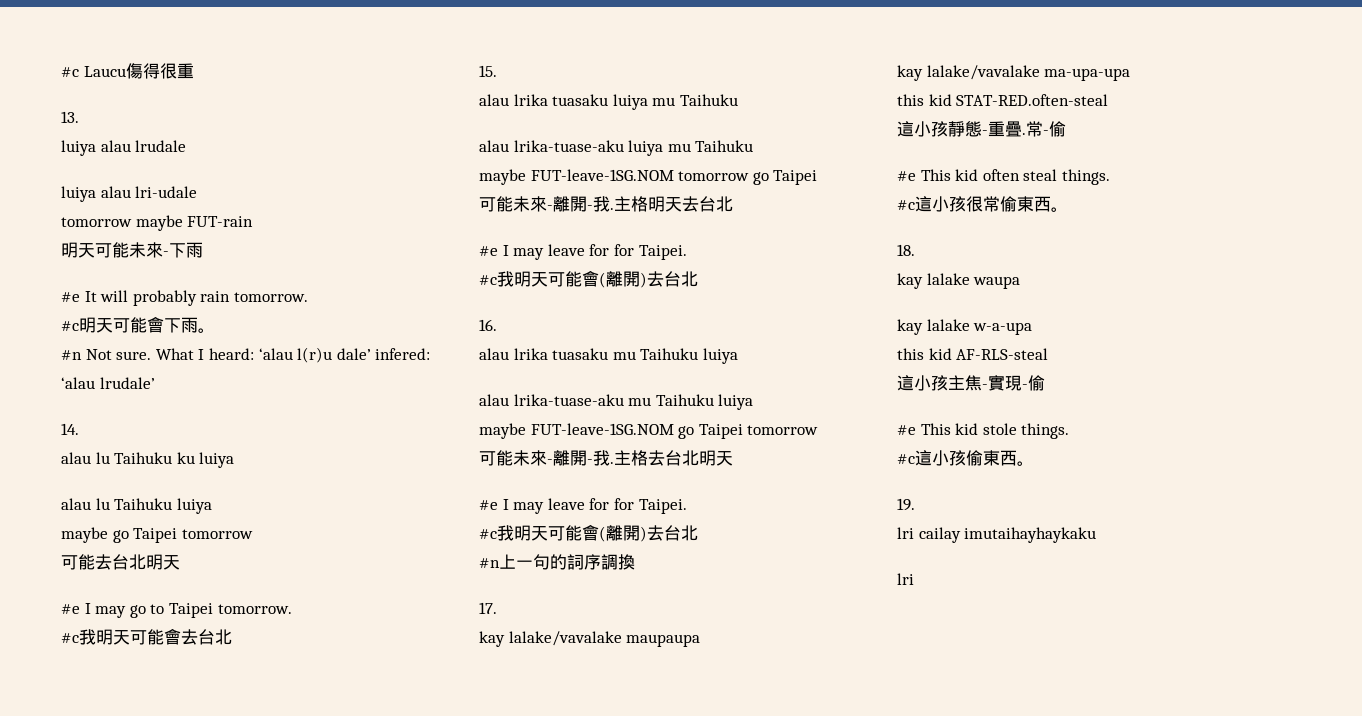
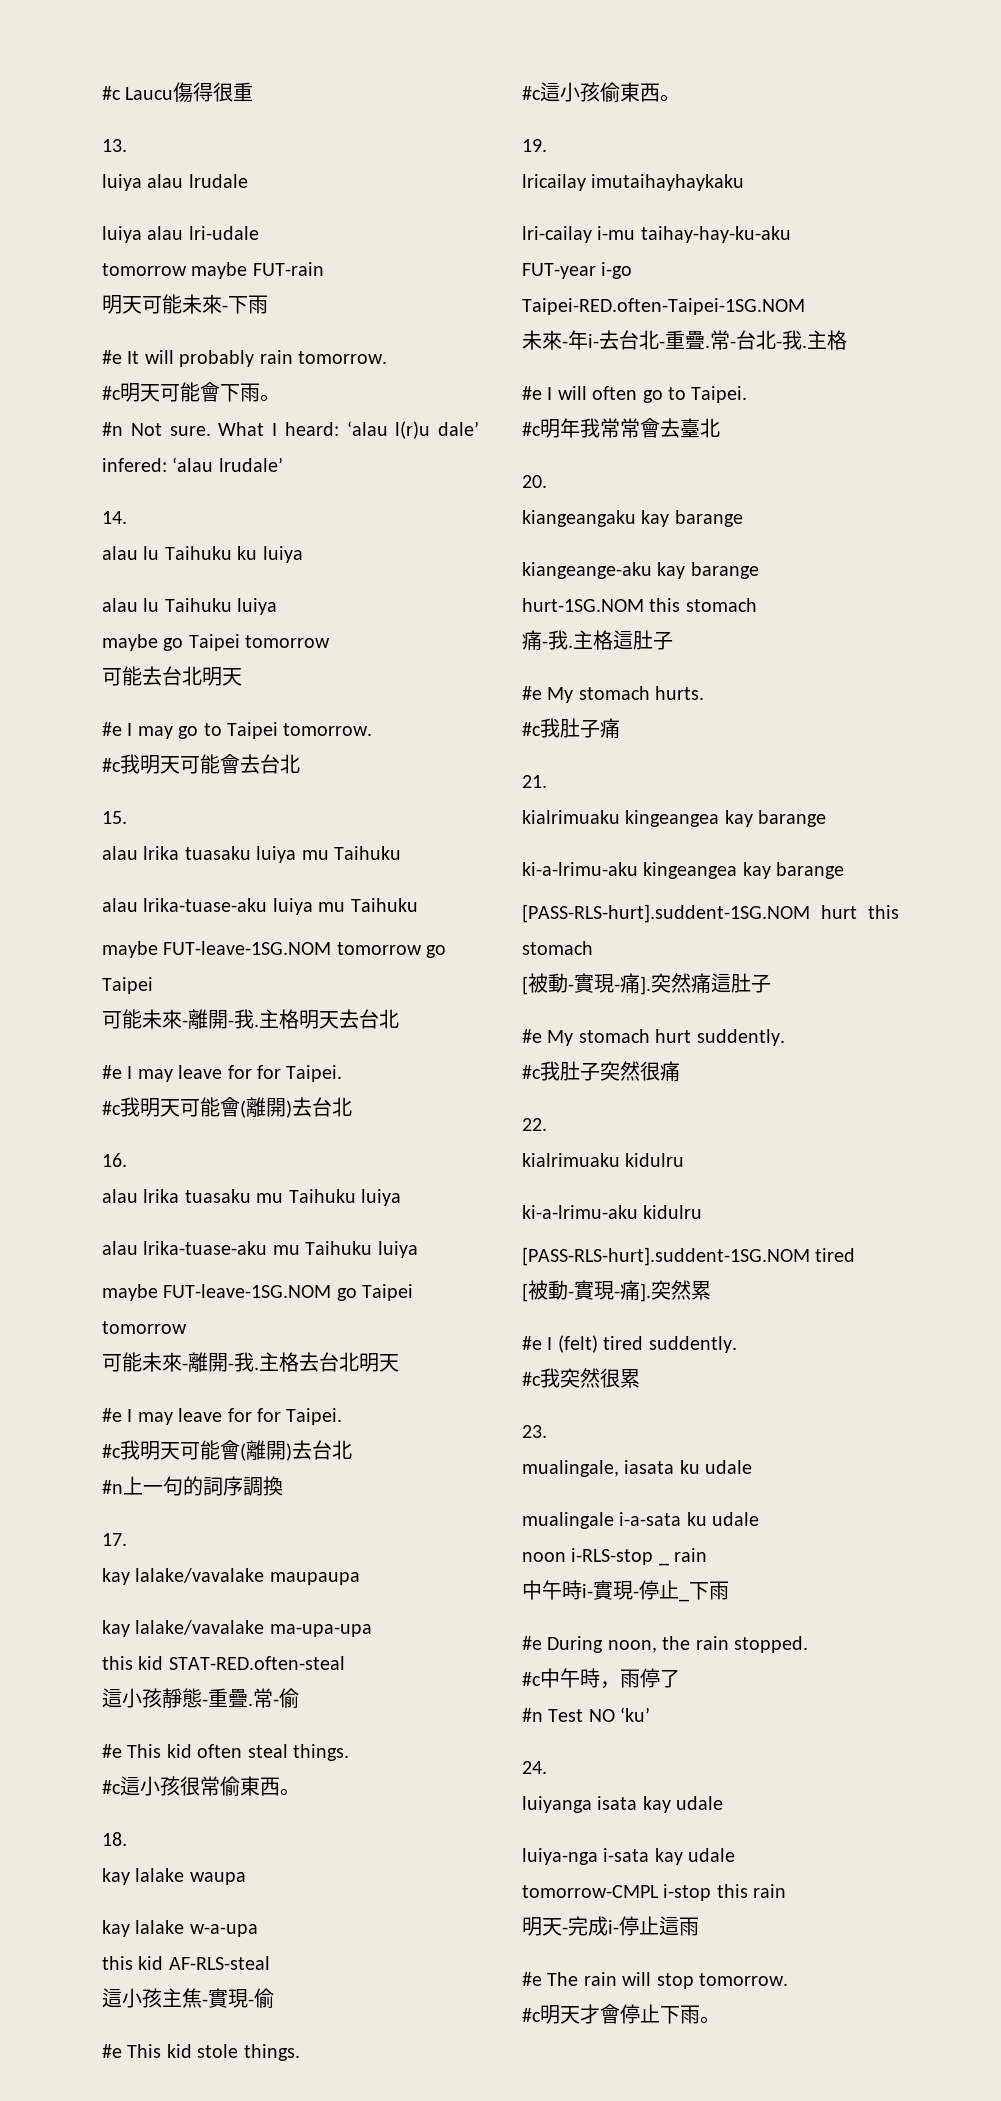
- lri cailay imutaihayhaykaku
- lri
+ lricailay imutaihayhaykaku
+ lri-cailay i-mu taihay-hay-ku-aku
+ FUT-year i-go Taipei-RED.often-Taipei-1SG.NOM
+ 未來-年i-去台北-重疊.常-台北-我.主格
+ #e I will often go to Taipei.
+ #c明年我常常會去臺北
+ 20.
+ kiangeangaku kay barange
+ kiangeange-aku kay barange
+ hurt-1SG.NOM this stomach
+ 痛-我.主格這肚子
+ #e My stomach hurts.
+ #c我肚子痛
+ 21.
+ kialrimuaku kingeangea kay barange
+ ki-a-lrimu-aku kingeangea kay barange
+ [PASS-RLS-hurt].suddent-1SG.NOM hurt this stomach
+ [被動-實現-痛].突然痛這肚子
+ #e My stomach hurt suddently.
+ #c我肚子突然很痛
+ 22.
+ kialrimuaku kidulru
+ ki-a-lrimu-aku kidulru
+ [PASS-RLS-hurt].suddent-1SG.NOM tired
+ [被動-實現-痛].突然累
+ #e I (felt) tired suddently.
+ #c我突然很累
+ 23.
+ mualingale, iasata ku udale
+ mualingale i-a-sata ku udale
+ noon i-RLS-stop _ rain
+ 中午時i-實現-停止_下雨
+ #e During noon, the rain stopped.
+ #c中午時，雨停了
+ #n Test NO ‘ku’
+ 24.
+ luiyanga isata kay udale
+ luiya-nga i-sata kay udale
+ tomorrow-CMPL i-stop this rain
+ 明天-完成i-停止這雨
+ #e The rain will stop tomorrow.
+ #c明天才會停止下雨。

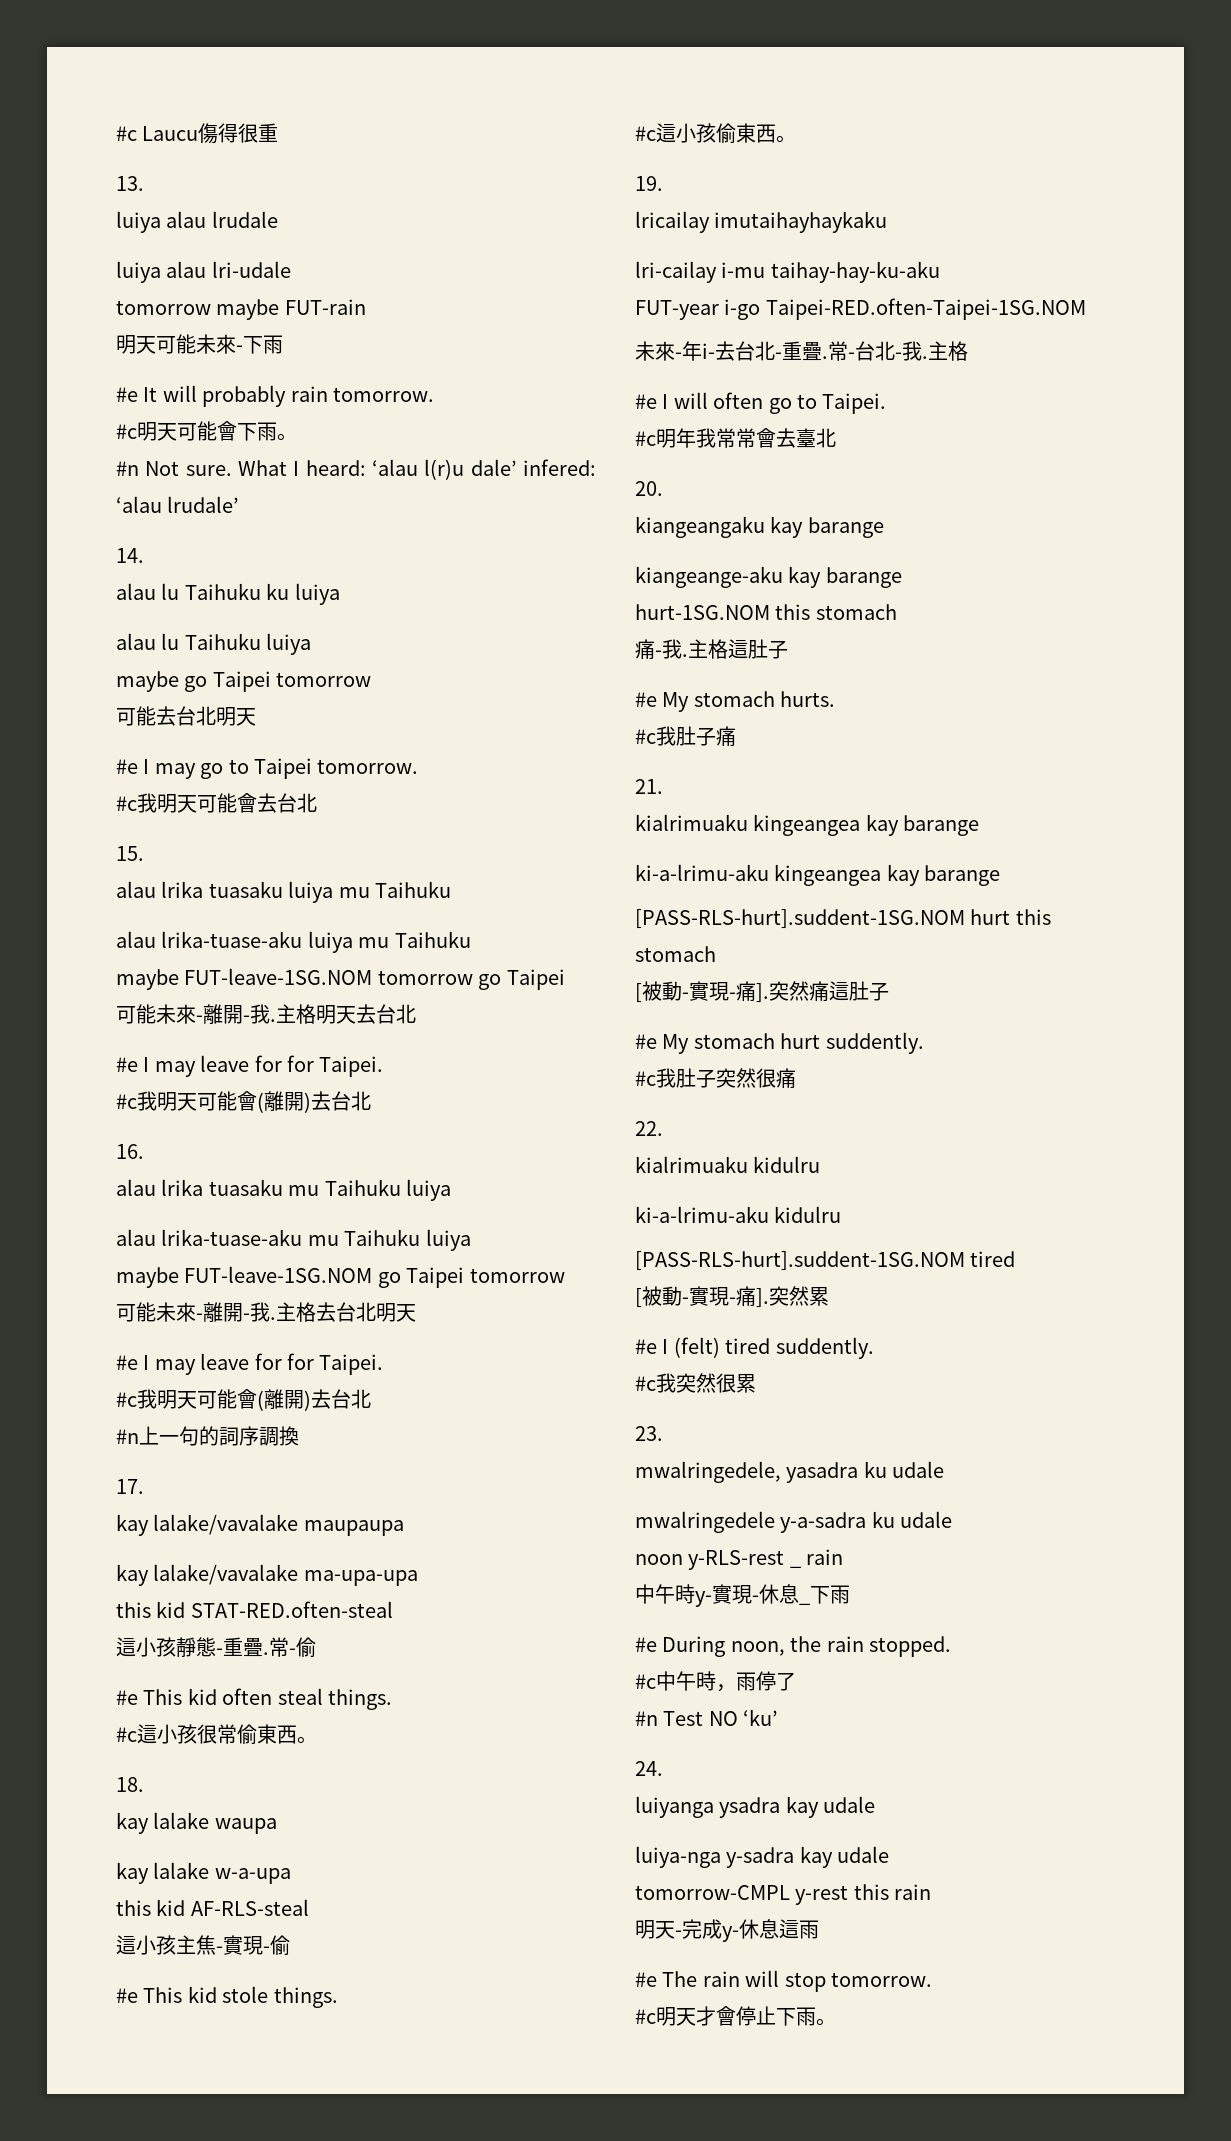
- mualingale, iasata ku udale
- mualingale i-a-sata ku udale
+ mwalringedele, yasadra ku udale
+ mwalringedele y-a-sadra ku udale
- noon i-RLS-stop _ rain
+ noon y-RLS-rest _ rain
- 中午時i-實現-停止_下雨
+ 中午時y-實現-休息_下雨
- luiyanga isata kay udale
+ luiyanga ysadra kay udale
- luiya-nga i-sata kay udale
+ luiya-nga y-sadra kay udale
- tomorrow-CMPL i-stop this rain
+ tomorrow-CMPL y-rest this rain
- 明天-完成i-停止這雨
+ 明天-完成y-休息這雨

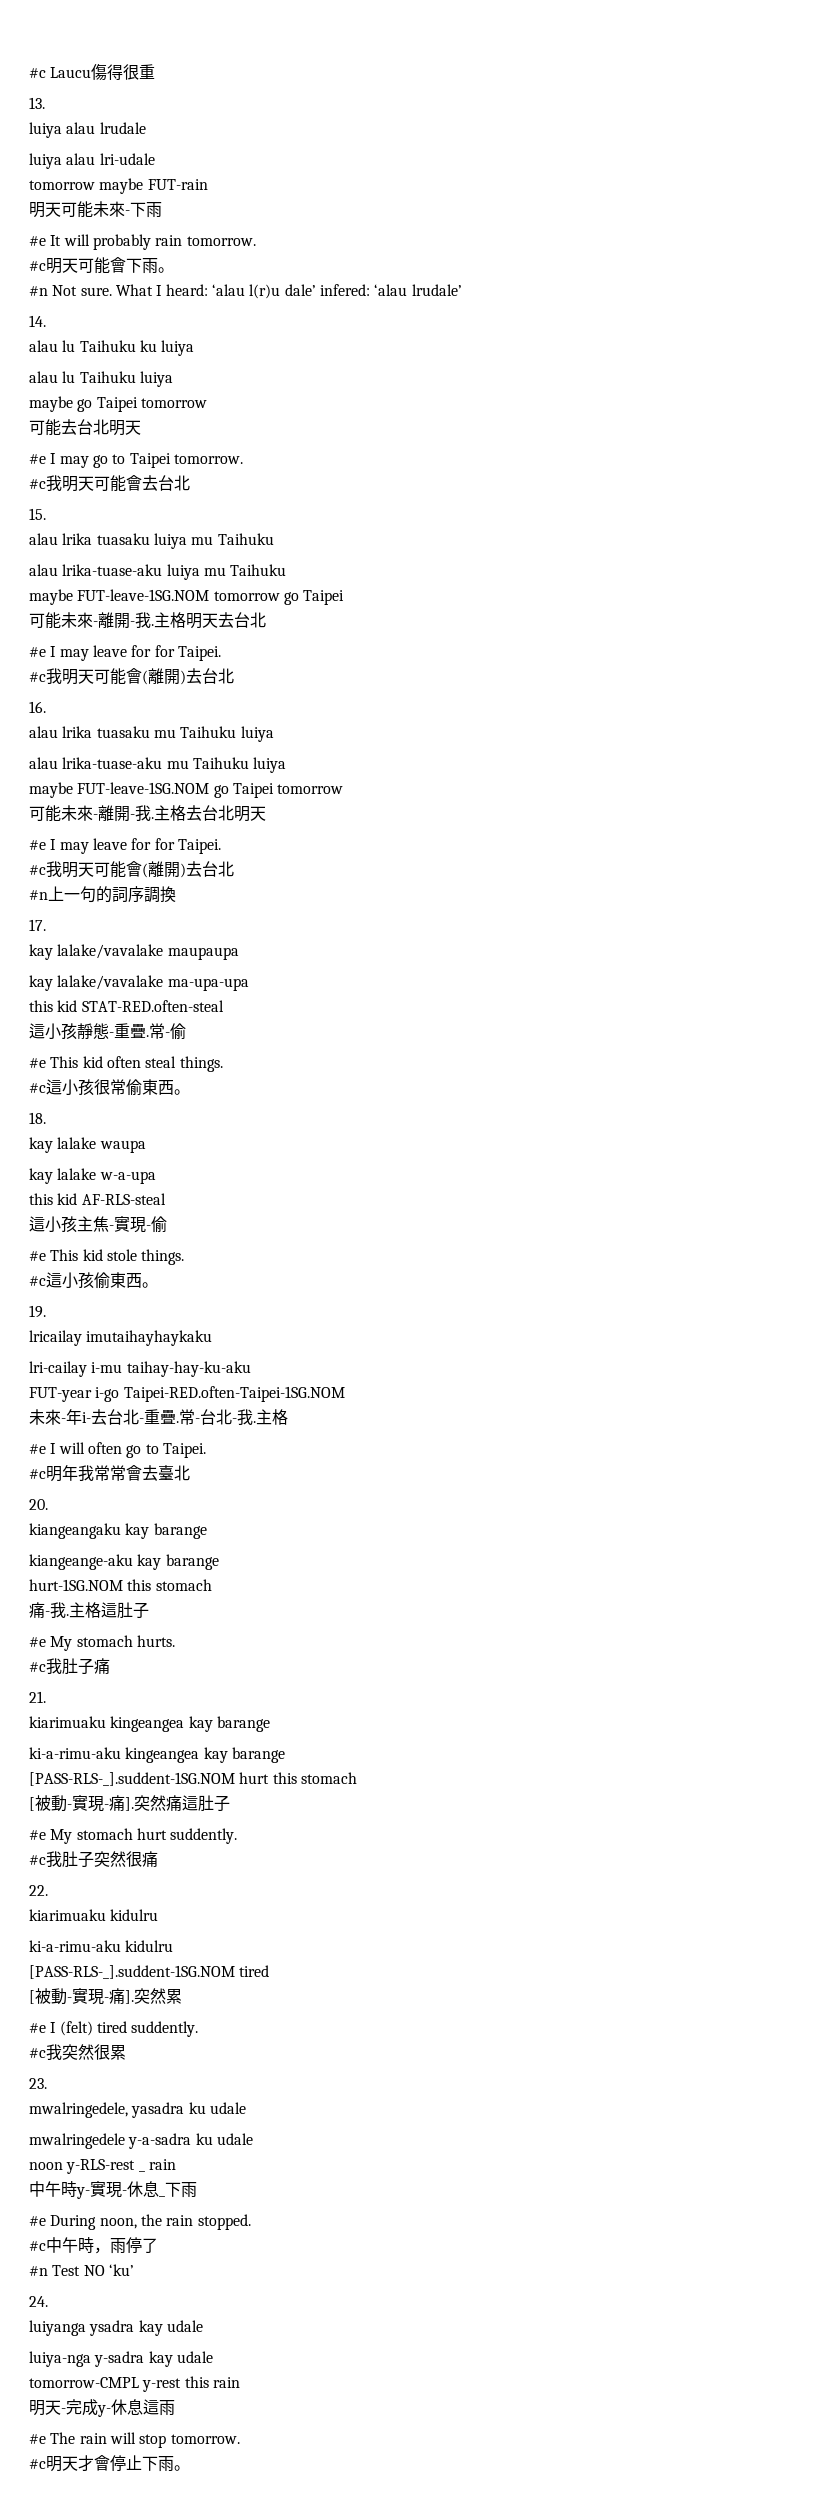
- kialrimuaku kingeangea kay barange
- ki-a-lrimu-aku kingeangea kay barange
- [PASS-RLS-hurt].suddent-1SG.NOM hurt this stomach
+ kiarimuaku kingeangea kay barange
+ ki-a-rimu-aku kingeangea kay barange
+ [PASS-RLS-_].suddent-1SG.NOM hurt this stomach
- kialrimuaku kidulru
- ki-a-lrimu-aku kidulru
- [PASS-RLS-hurt].suddent-1SG.NOM tired
+ kiarimuaku kidulru
+ ki-a-rimu-aku kidulru
+ [PASS-RLS-_].suddent-1SG.NOM tired

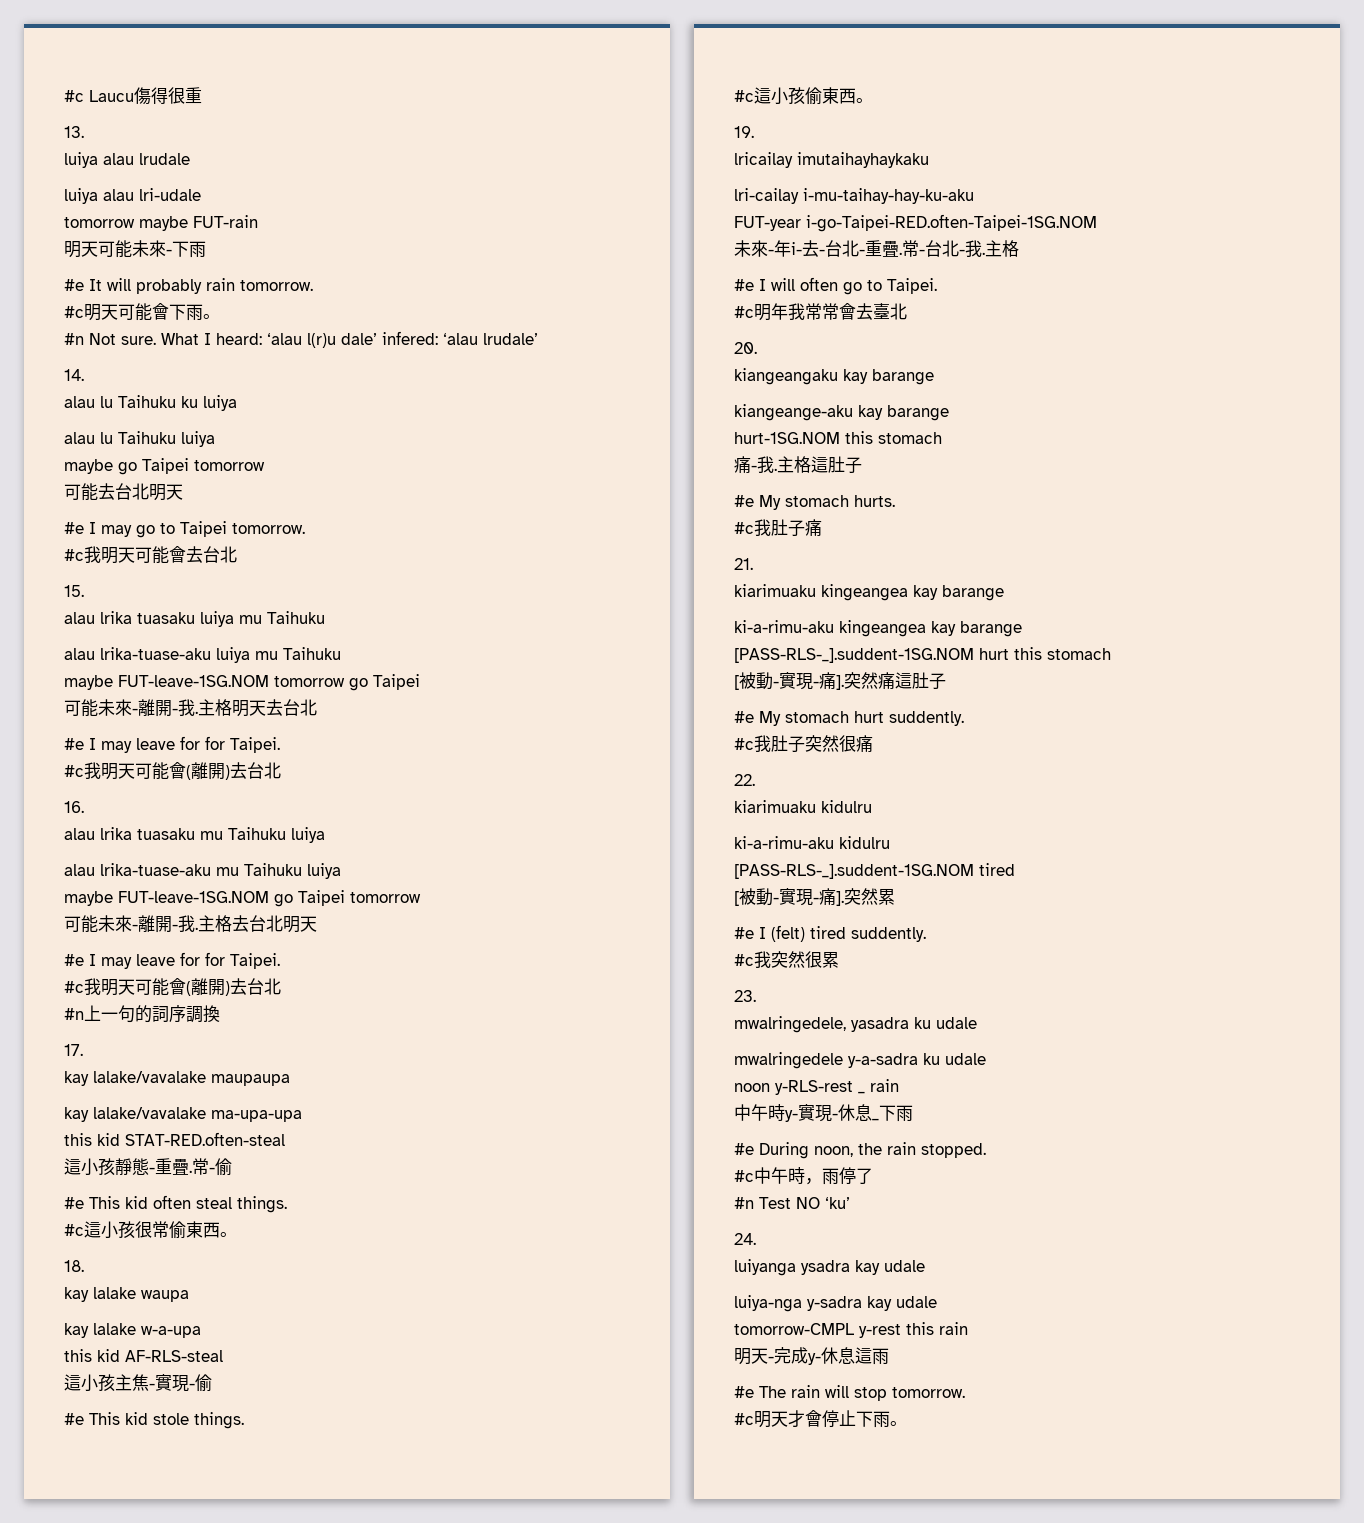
- lri-cailay i-mu taihay-hay-ku-aku
+ lri-cailay i-mu-taihay-hay-ku-aku
- FUT-year i-go Taipei-RED.often-Taipei-1SG.NOM
+ FUT-year i-go-Taipei-RED.often-Taipei-1SG.NOM
- 未來-年i-去台北-重疊.
+ 未來-年i-去-台北-重疊.

